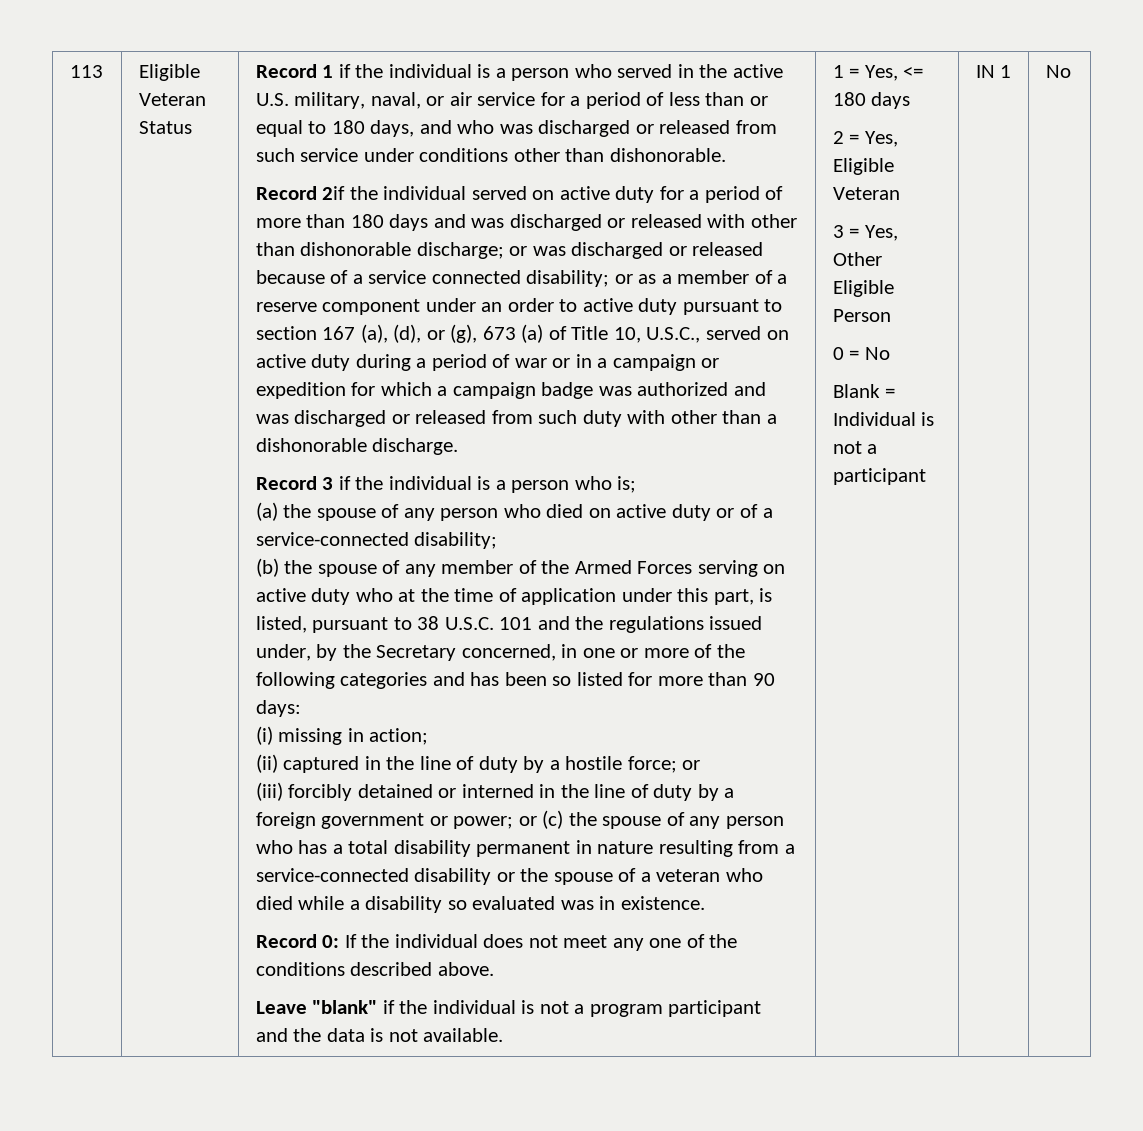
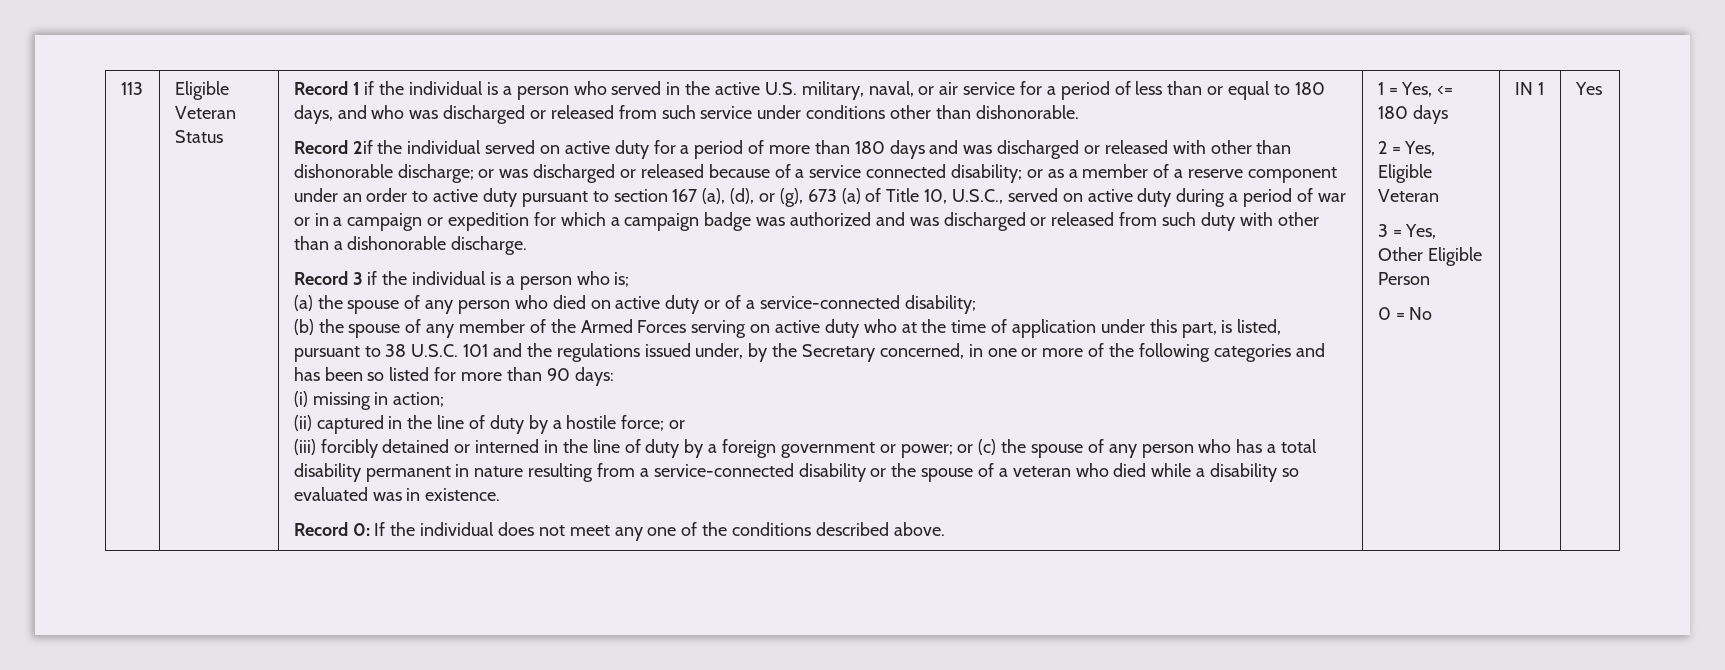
- Leave "blank" if the individual is not a program participant and the data is not available.
- Blank = Individual is not a participant
- IN 1 | No
+ IN 1 | Yes

